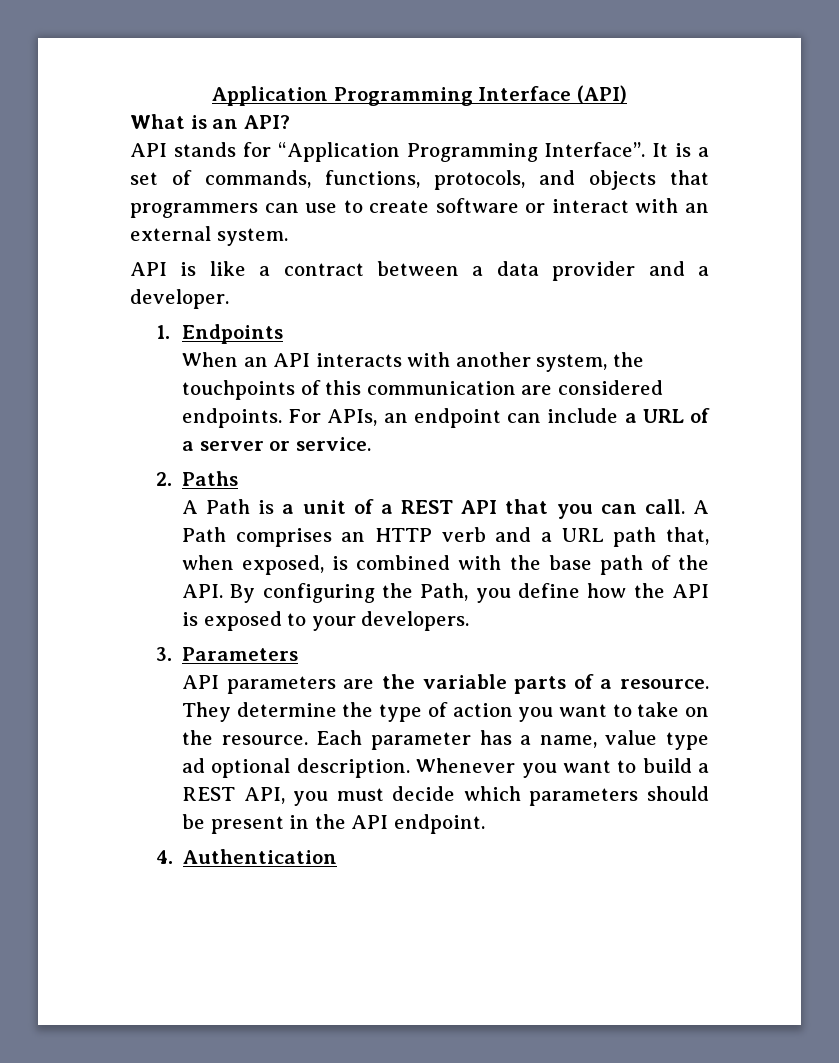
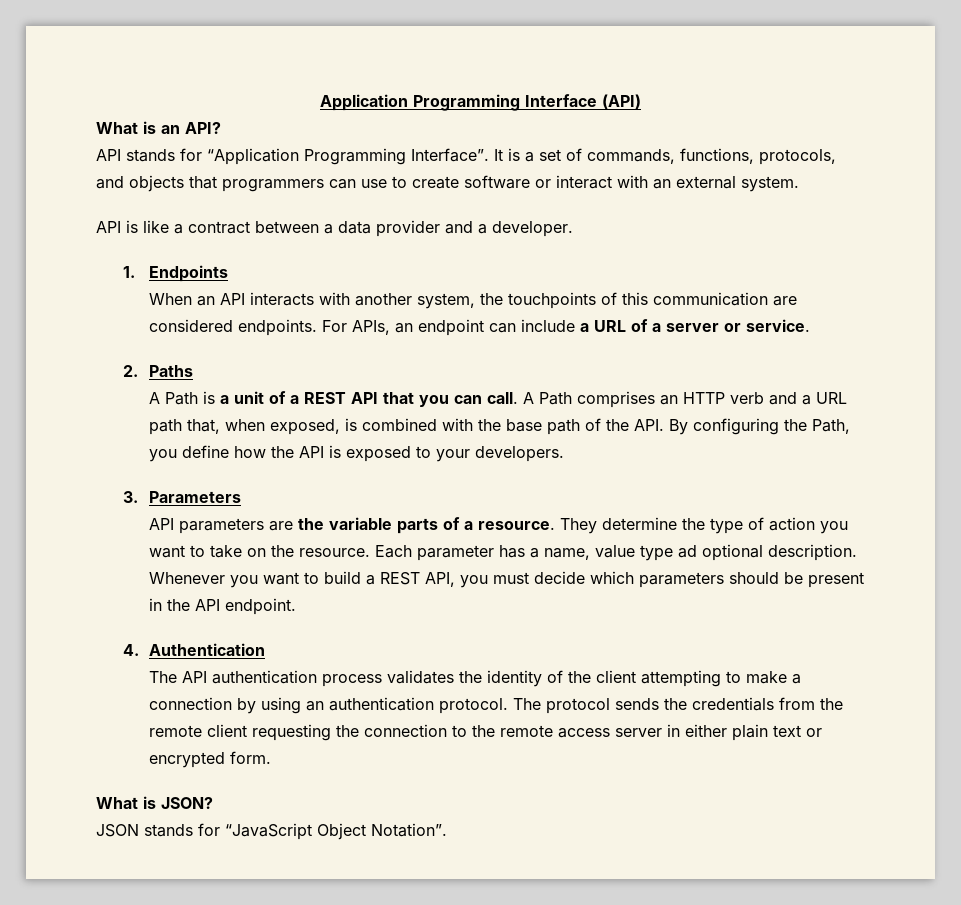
+ The API authentication process validates the identity of the client attempting to make a connection by using an authentication protocol. The protocol sends the credentials from the remote client requesting the connection to the remote access server in either plain text or encrypted form.
+ What is JSON?
+ JSON stands for “JavaScript Object Notation”.

